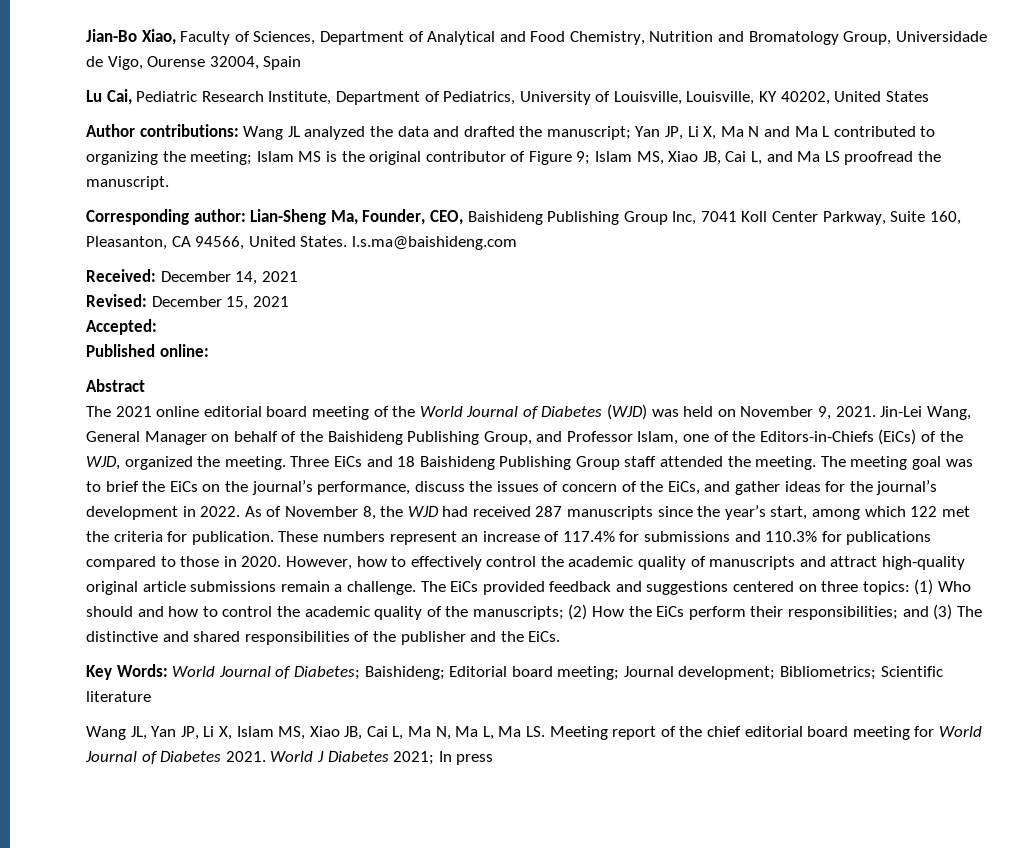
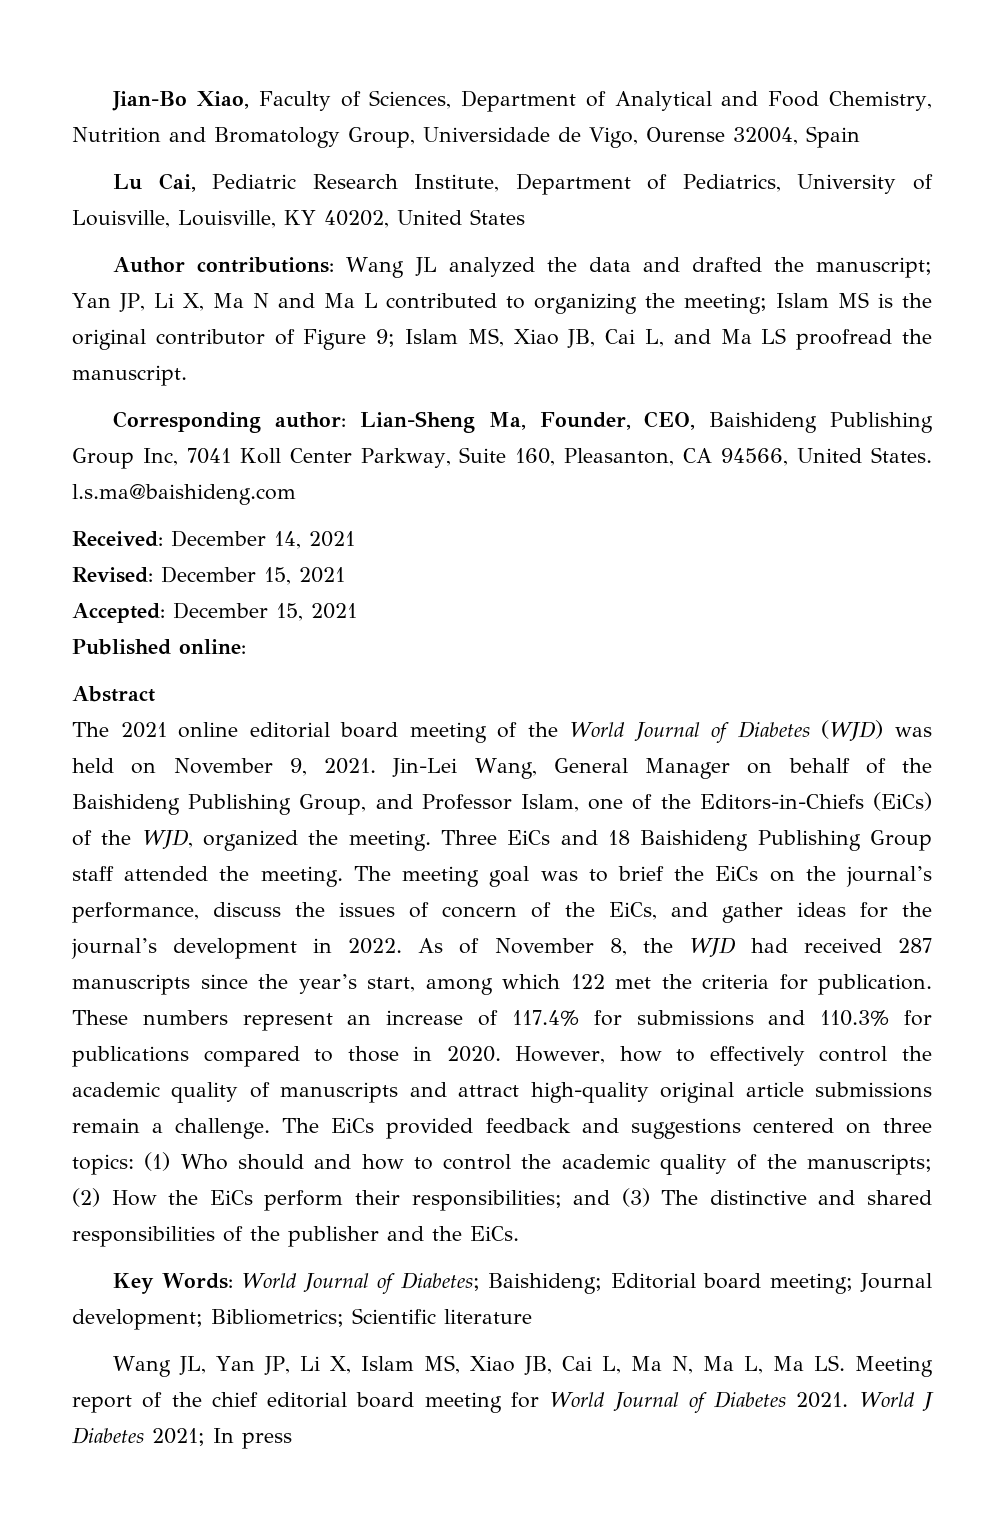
- Accepted:
+ Accepted: December 15, 2021

